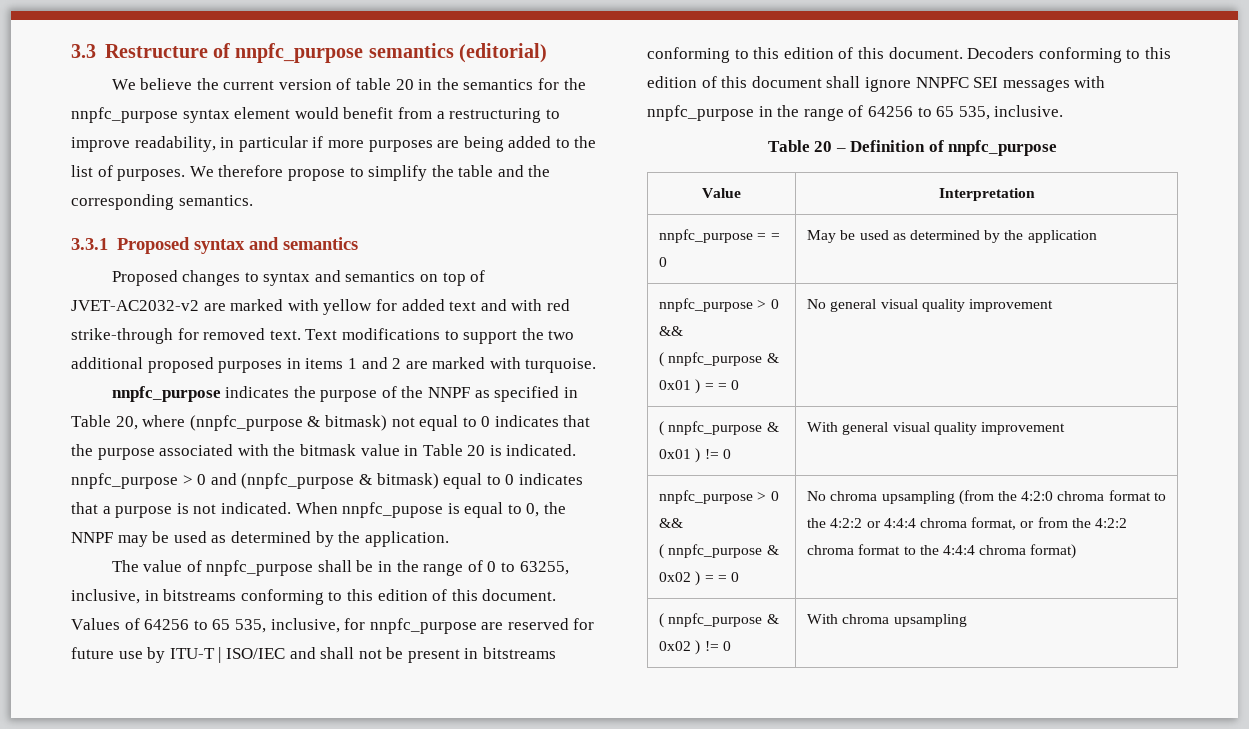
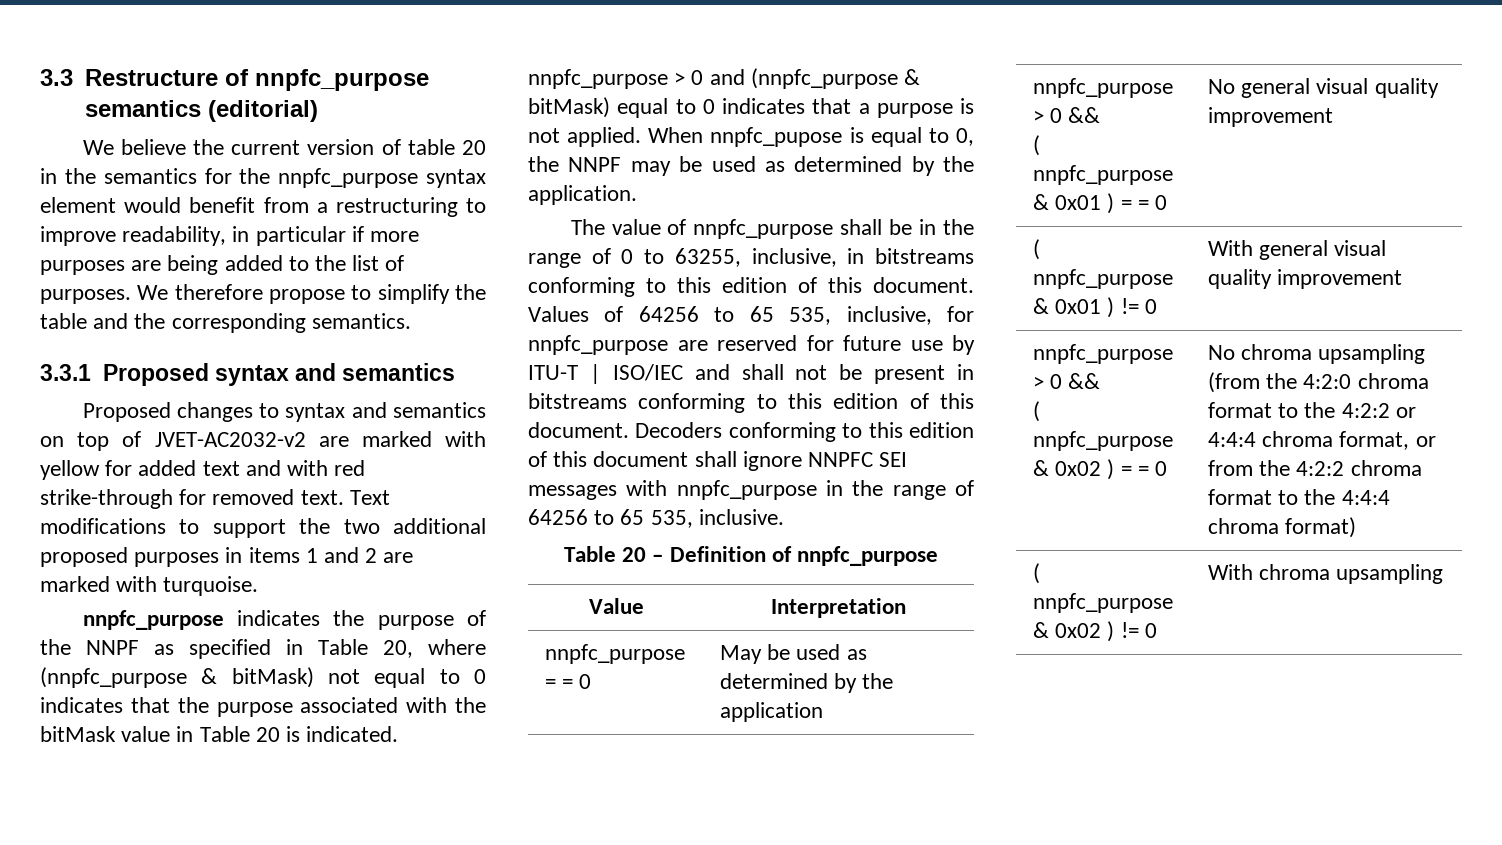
- nnpfc_purpose indicates the purpose of the NNPF as specified in Table 20, where (nnpfc_purpose & bitmask) not equal to 0 indicates that the purpose associated with the bitmask value in Table 20 is indicated. nnpfc_purpose > 0 and (nnpfc_purpose & bitmask) equal to 0 indicates that a purpose is not indicated.
+ nnpfc_purpose indicates the purpose of the NNPF as specified in Table 20, where (nnpfc_purpose & bitMask) not equal to 0 indicates that the purpose associated with the bitMask value in Table 20 is indicated. nnpfc_purpose > 0 and (nnpfc_purpose & bitMask) equal to 0 indicates that a purpose is not applied.

